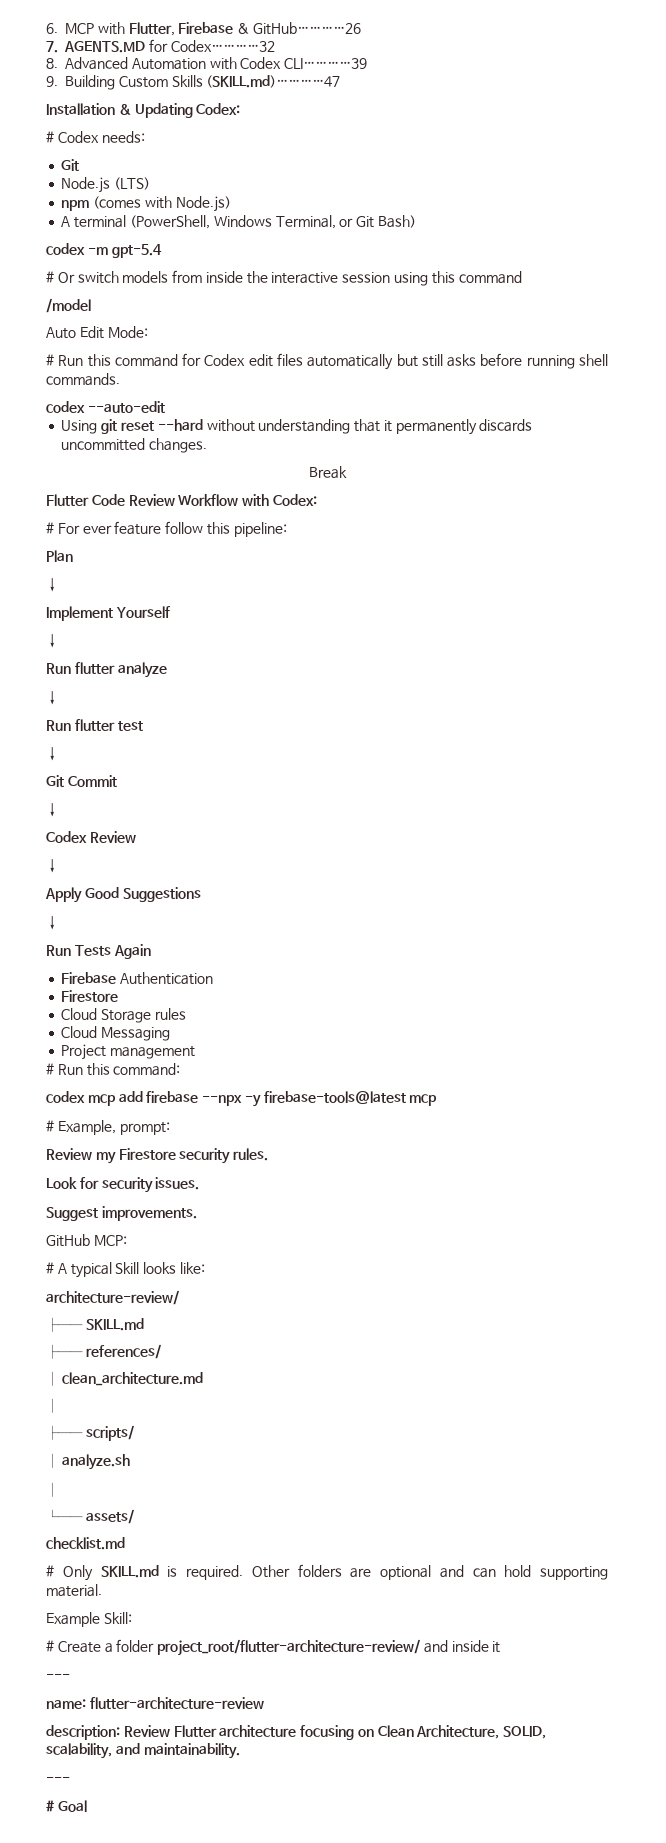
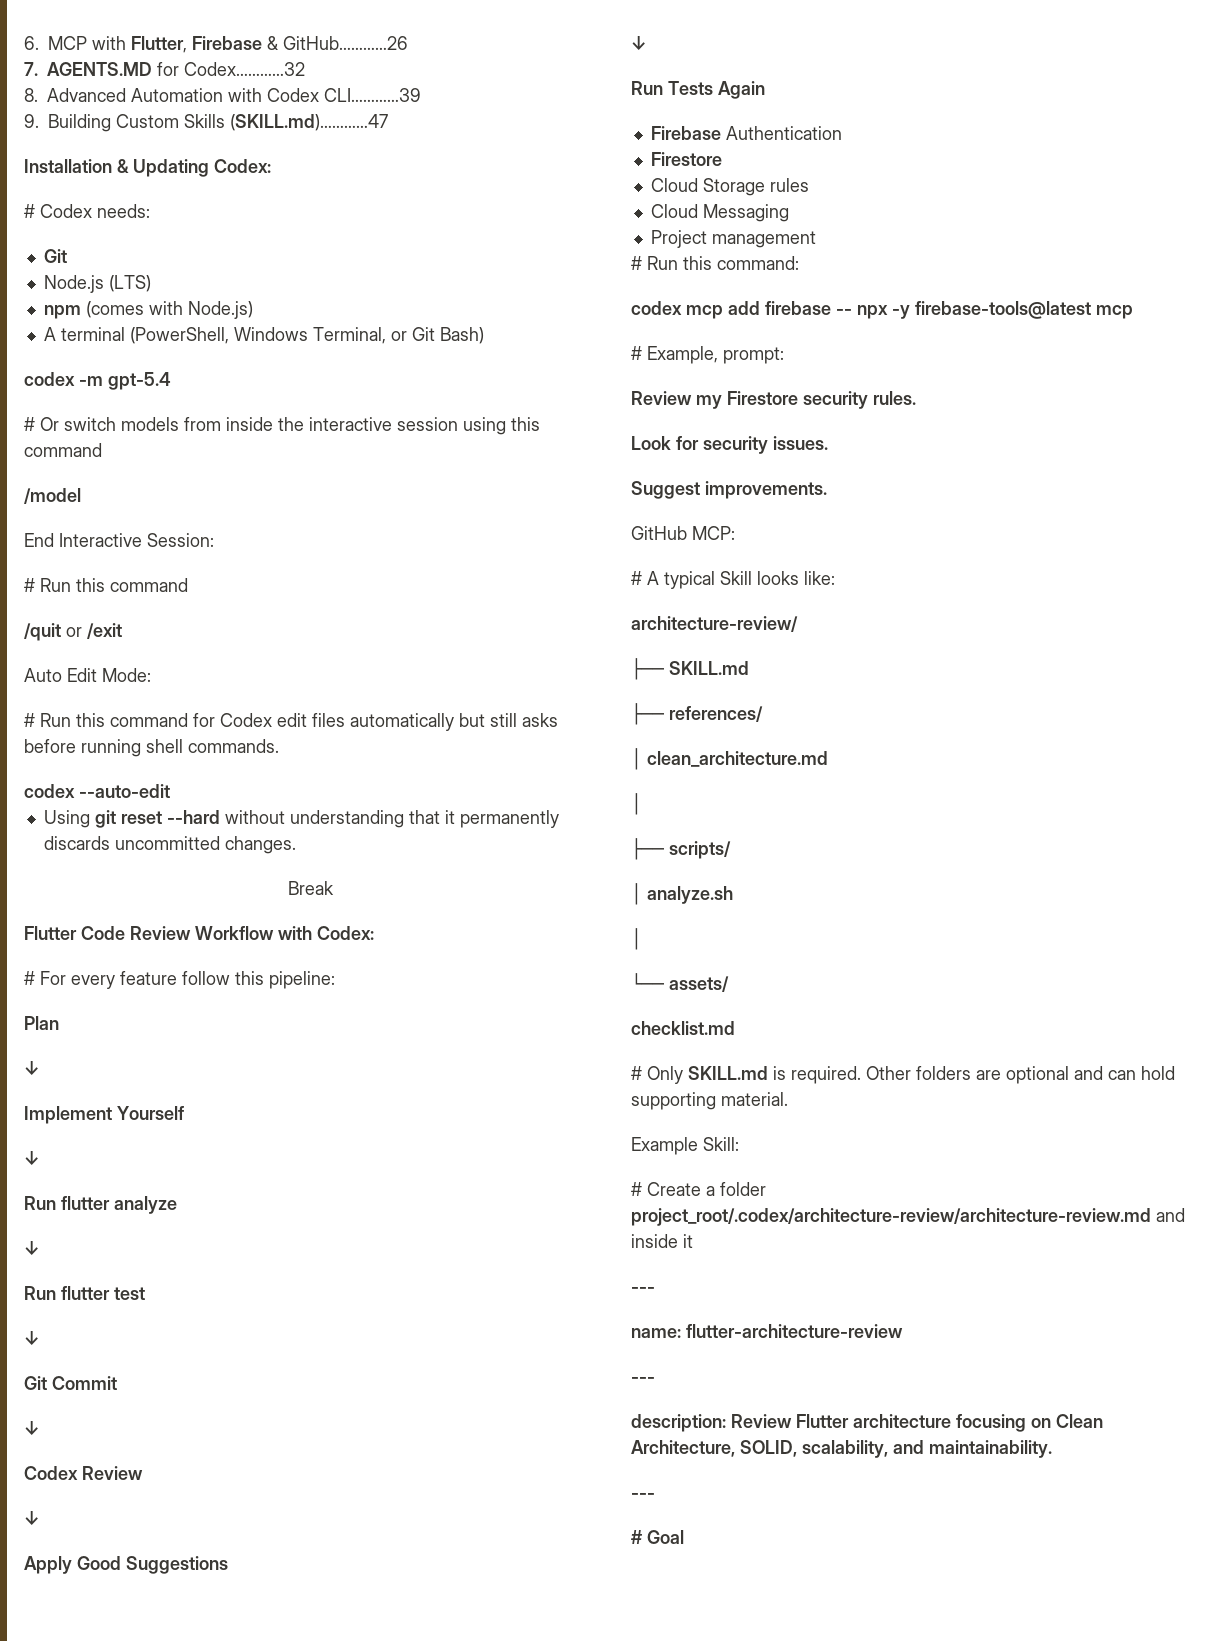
+ End Interactive Session:
+ # Run this command
+ /quit or /exit
- # For ever feature follow this pipeline:
+ # For every feature follow this pipeline:
- codex mcp add firebase --npx -y firebase-tools@latest mcp
+ codex mcp add firebase -- npx -y firebase-tools@latest mcp
- # Create a folder project_root/flutter-architecture-review/ and inside it
+ # Create a folder project_root/.codex/architecture-review/architecture-review.md and inside it
  name: flutter-architecture-review
+ ---

